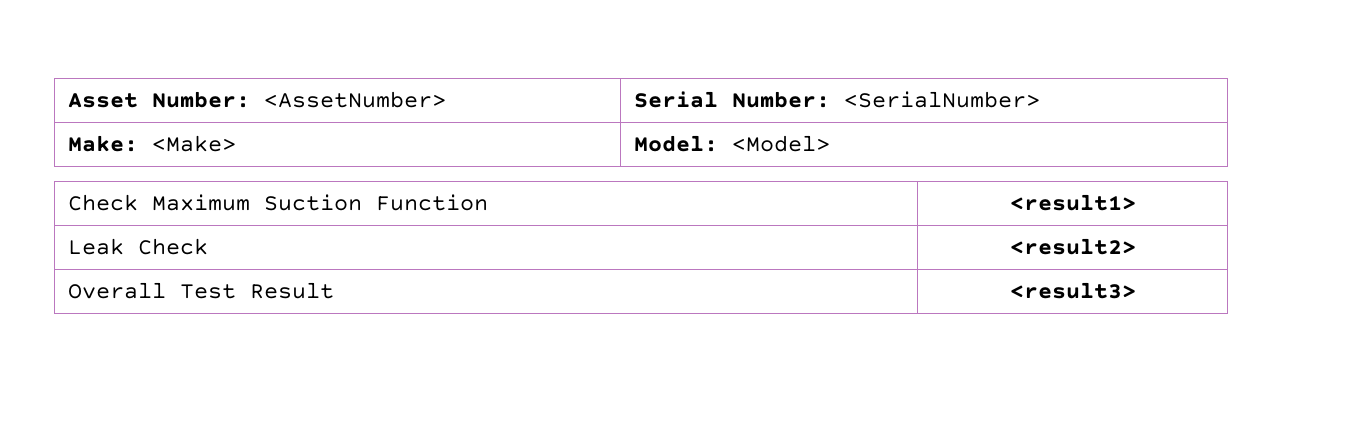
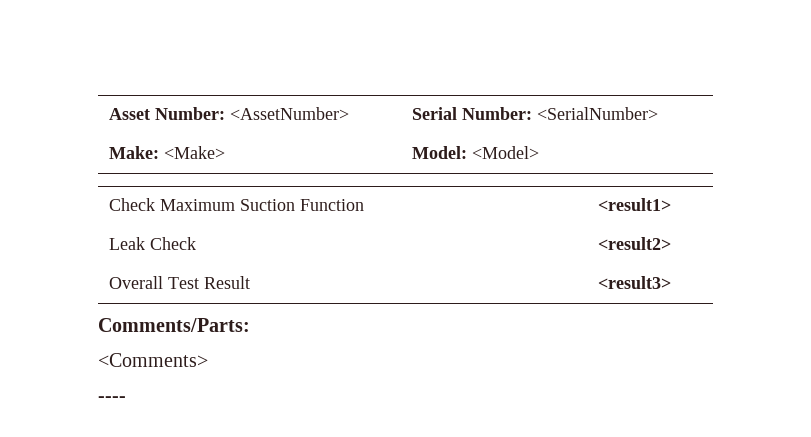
+ Comments/Parts:
+ <Comments>
+ ----

